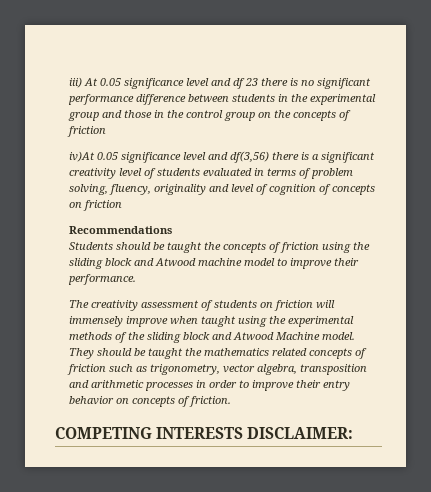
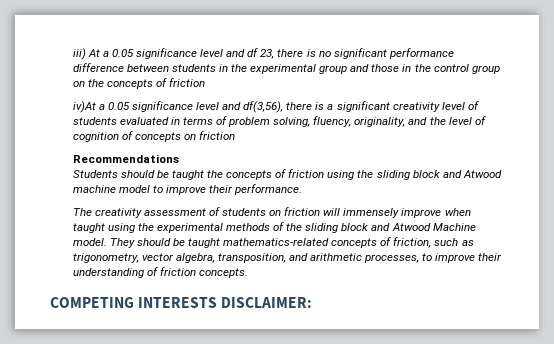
- iii) At 0.05 significance level and df 23 there is no significant performance difference between students in the experimental group and those in the control group on the concepts of friction
+ iii) At a 0.05 significance level and df 23, there is no significant performance difference between students in the experimental group and those in the control group on the concepts of friction
- iv)At 0.05 significance level and df(3,56) there is a significant creativity level of students evaluated in terms of problem solving, fluency, originality and level of cognition of concepts on friction
+ iv)At a 0.05 significance level and df(3,56), there is a significant creativity level of students evaluated in terms of problem solving, fluency, originality, and the level of cognition of concepts on friction
- They should be taught the mathematics related concepts of friction such as trigonometry, vector algebra, transposition and arithmetic processes in order to improve their entry behavior on concepts of friction.
+ They should be taught mathematics-related concepts of friction, such as trigonometry, vector algebra, transposition, and arithmetic processes, to improve their understanding of friction concepts.

